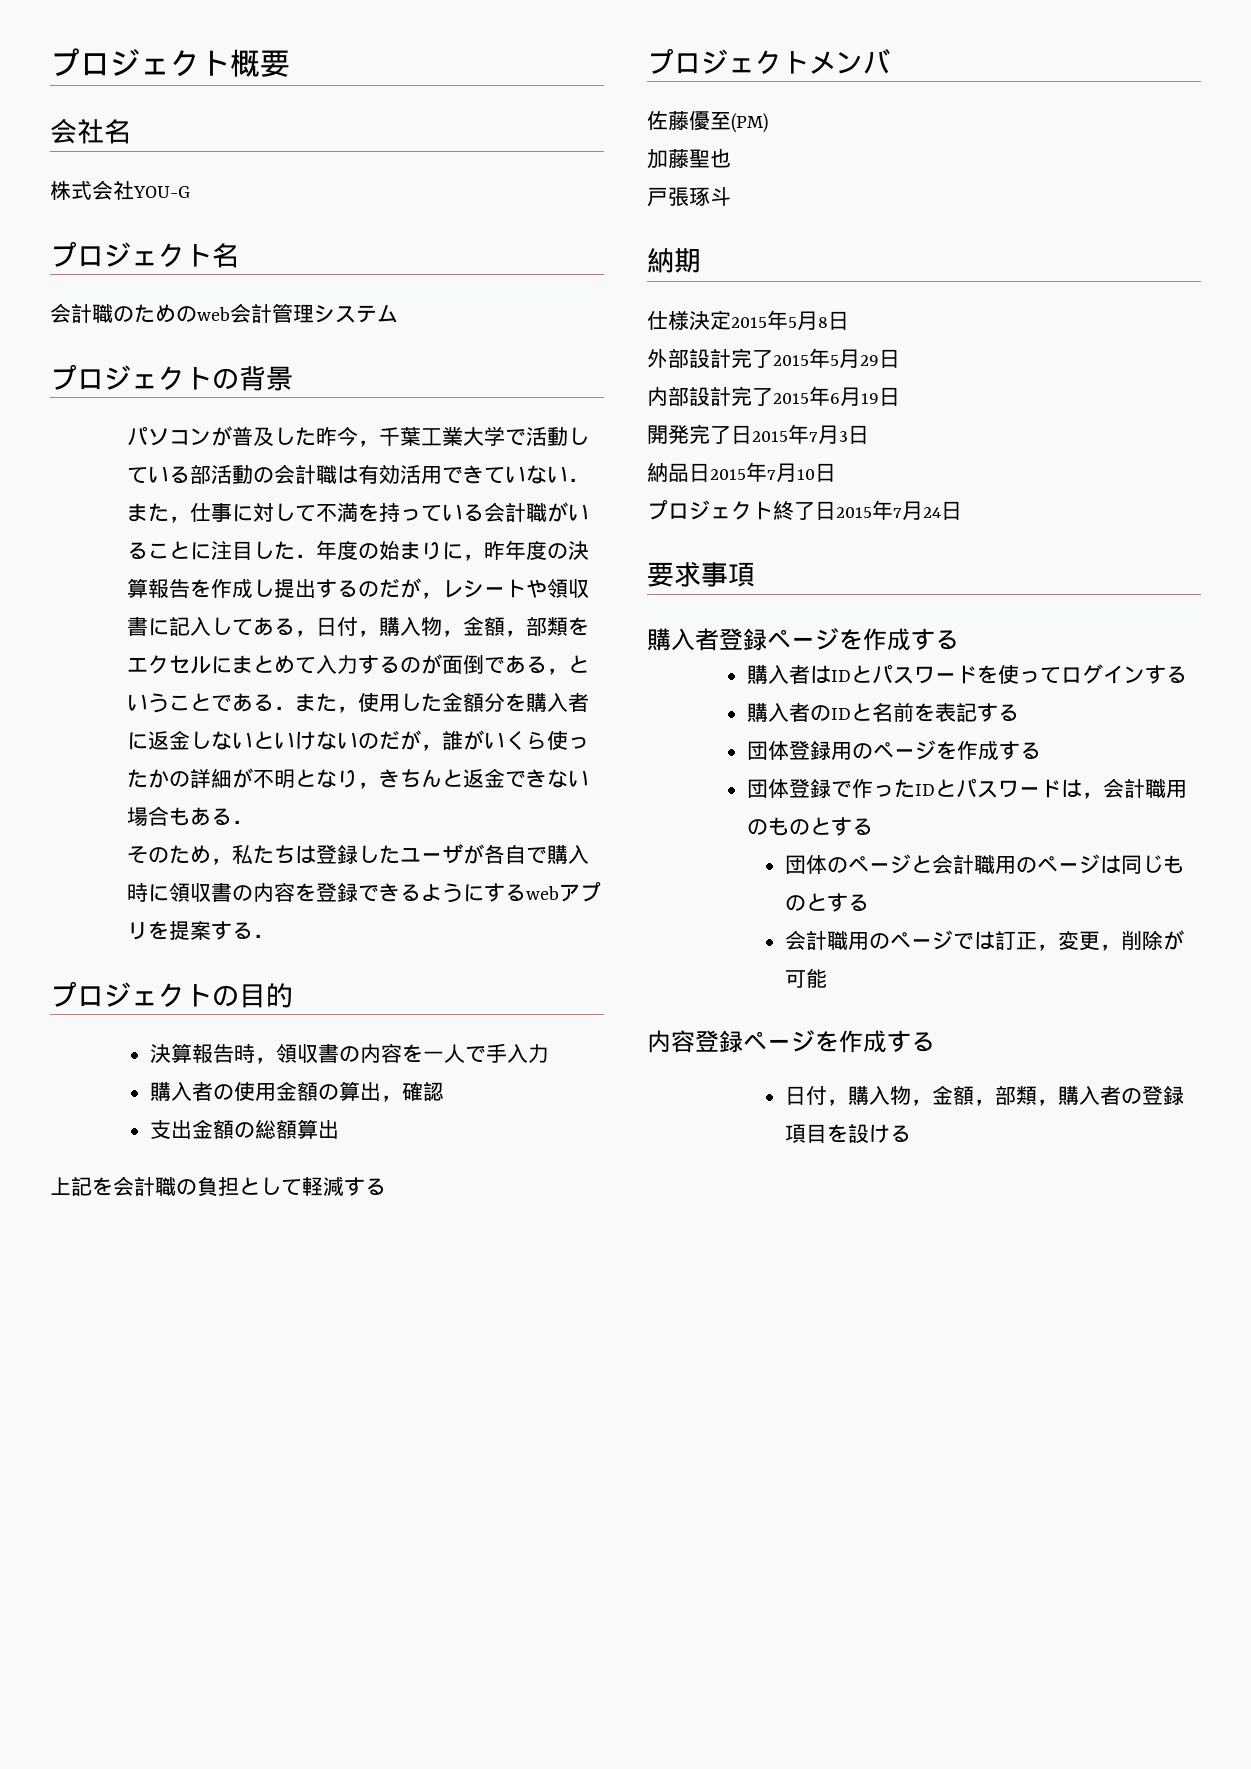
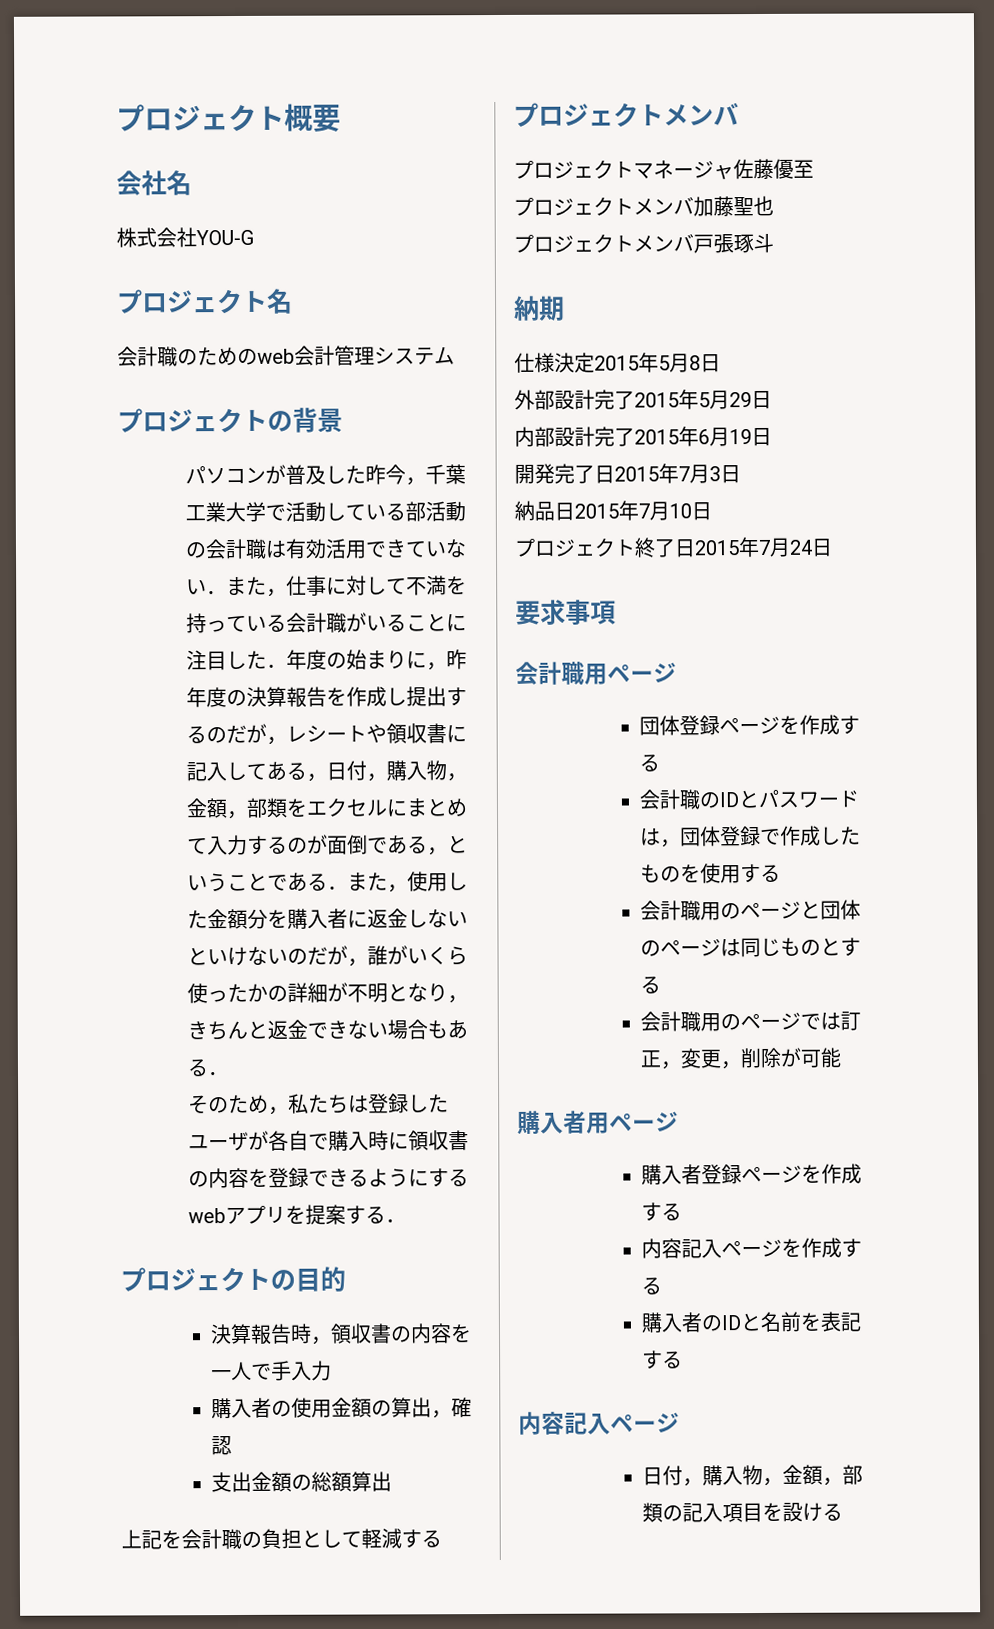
- 佐藤優至(PM)
- 加藤聖也
- 戸張琢斗
+ プロジェクトマネージャ佐藤優至
+ プロジェクトメンバ加藤聖也
+ プロジェクトメンバ戸張琢斗
- 購入者登録ページを作成する
- 購入者はIDとパスワードを使ってログインする
- 購入者のIDと名前を表記する
- 団体登録用のページを作成する
- 団体登録で作ったIDとパスワードは，会計職用のものとする
- 団体のページと会計職用のページは同じものとする
+ 会計職用ページ
+ 団体登録ページを作成する
+ 会計職のIDとパスワードは，団体登録で作成したものを使用する
+ 会計職用のページと団体のページは同じものとする
- 内容登録ページを作成する
- 日付，購入物，金額，部類，購入者の登録項目を設ける
+ 購入者用ページ
+ 購入者登録ページを作成する
+ 内容記入ページを作成する
+ 購入者のIDと名前を表記する
+ 内容記入ページ
+ 日付，購入物，金額，部類の記入項目を設ける

